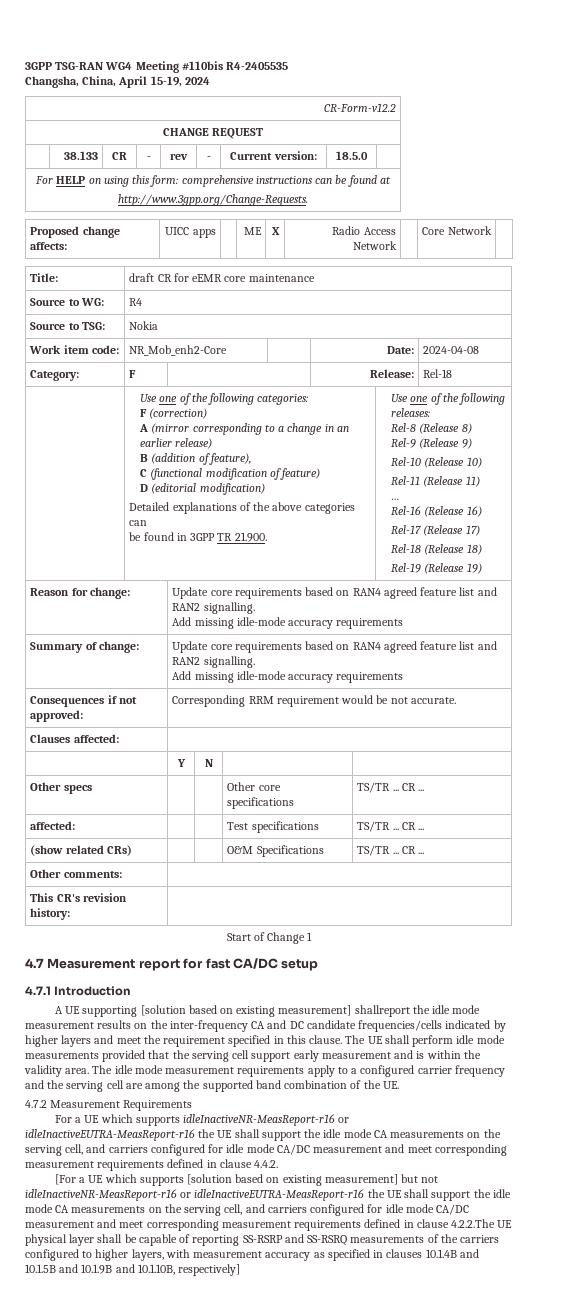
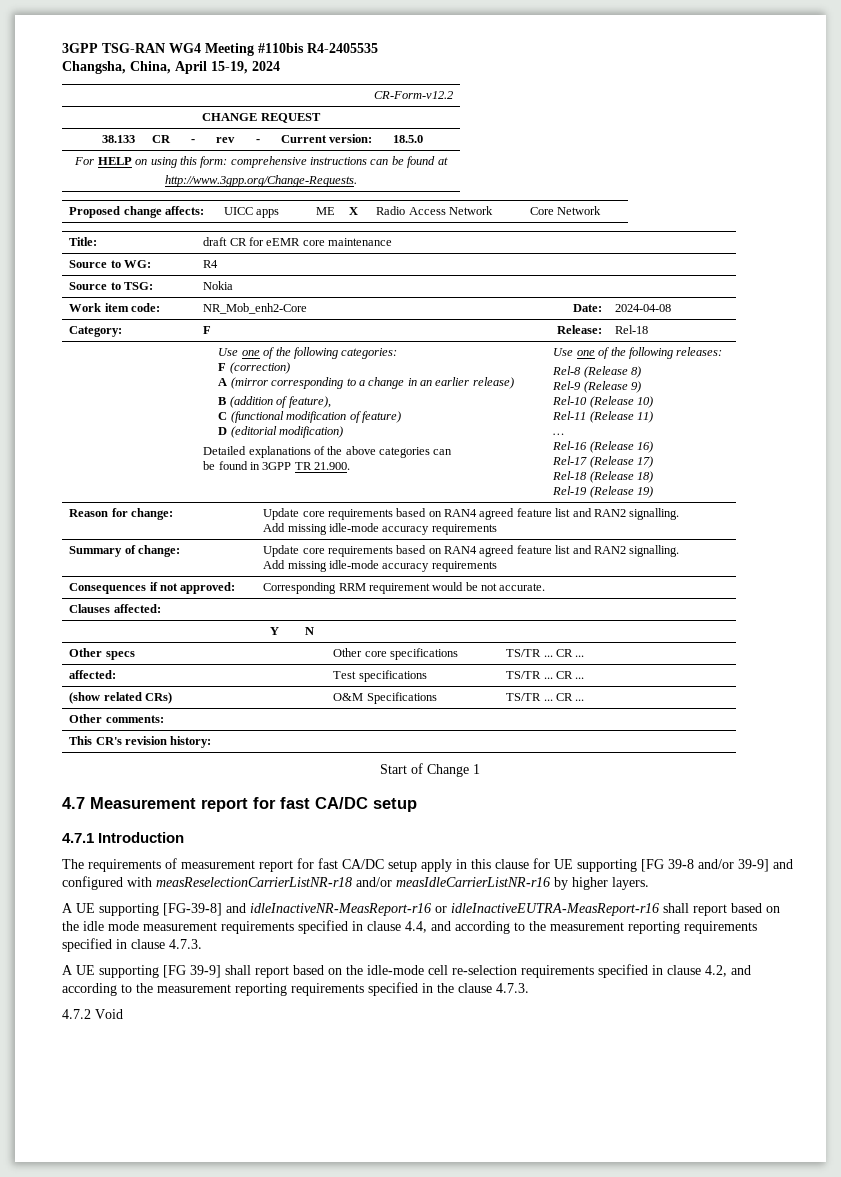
- A UE supporting [solution based on existing measurement] shallreport the idle mode measurement results on the inter-frequency CA and DC candidate frequencies/cells indicated by higher layers and meet the requirement specified in this clause. The UE shall perform idle mode measurements provided that the serving cell support early measurement and is within the validity area. The idle mode measurement requirements apply to a configured carrier frequency and the serving cell are among the supported band combination of the UE.
- 4.7.2 Measurement Requirements
- For a UE which supports idleInactiveNR-MeasReport-r16 or idleInactiveEUTRA-MeasReport-r16 the UE shall support the idle mode CA measurements on the serving cell, and carriers configured for idle mode CA/DC measurement and meet corresponding measurement requirements defined in clause 4.4.2.
- [For a UE which supports [solution based on existing measurement] but not idleInactiveNR-MeasReport-r16 or idleInactiveEUTRA-MeasReport-r16 the UE shall support the idle mode CA measurements on the serving cell, and carriers configured for idle mode CA/DC measurement and meet corresponding measurement requirements defined in clause 4.2.2.The UE physical layer shall be capable of reporting SS-RSRP and SS-RSRQ measurements of the carriers configured to higher layers, with measurement accuracy as specified in clauses 10.1.4B and 10.1.5B and 10.1.9B and 10.1.10B, respectively]
+ The requirements of measurement report for fast CA/DC setup apply in this clause for UE supporting [FG 39-8 and/or 39-9] and configured with measReselectionCarrierListNR-r18 and/or measIdleCarrierListNR-r16 by higher layers.
+ A UE supporting [FG-39-8] and idleInactiveNR-MeasReport-r16 or idleInactiveEUTRA-MeasReport-r16 shall report based on the idle mode measurement requirements specified in clause 4.4, and according to the measurement reporting requirements specified in clause 4.7.3.
+ A UE supporting [FG 39-9] shall report based on the idle-mode cell re-selection requirements specified in clause 4.2, and according to the measurement reporting requirements specified in the clause 4.7.3.
+ 4.7.2 Void

